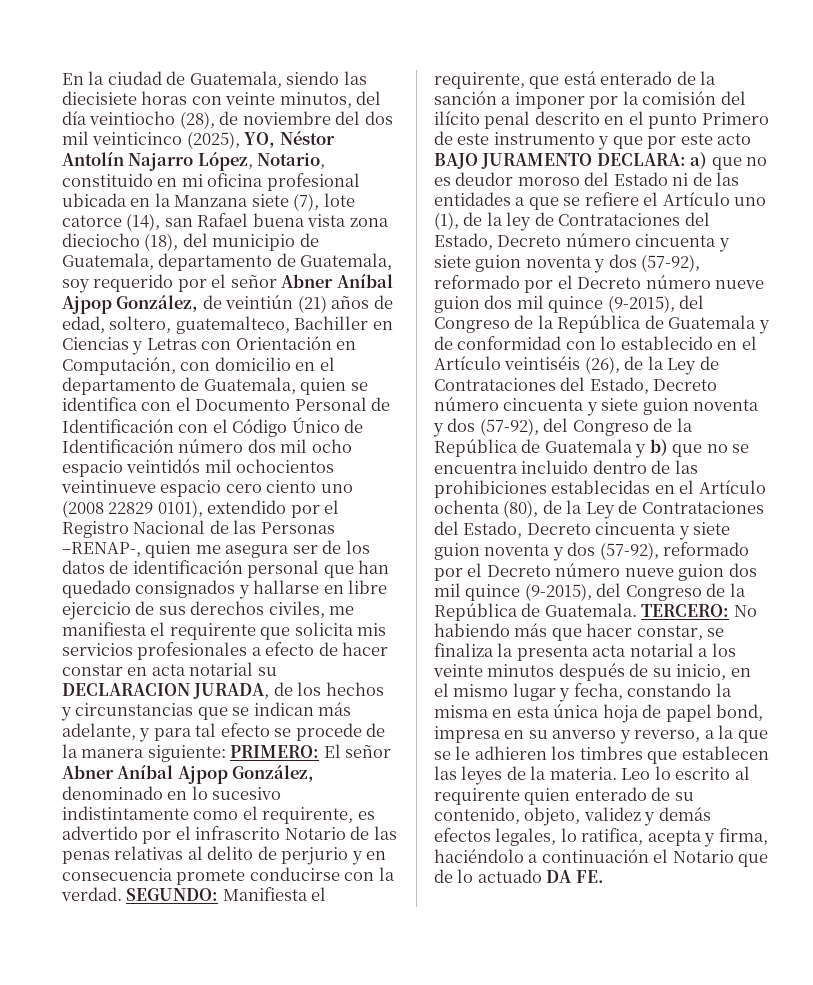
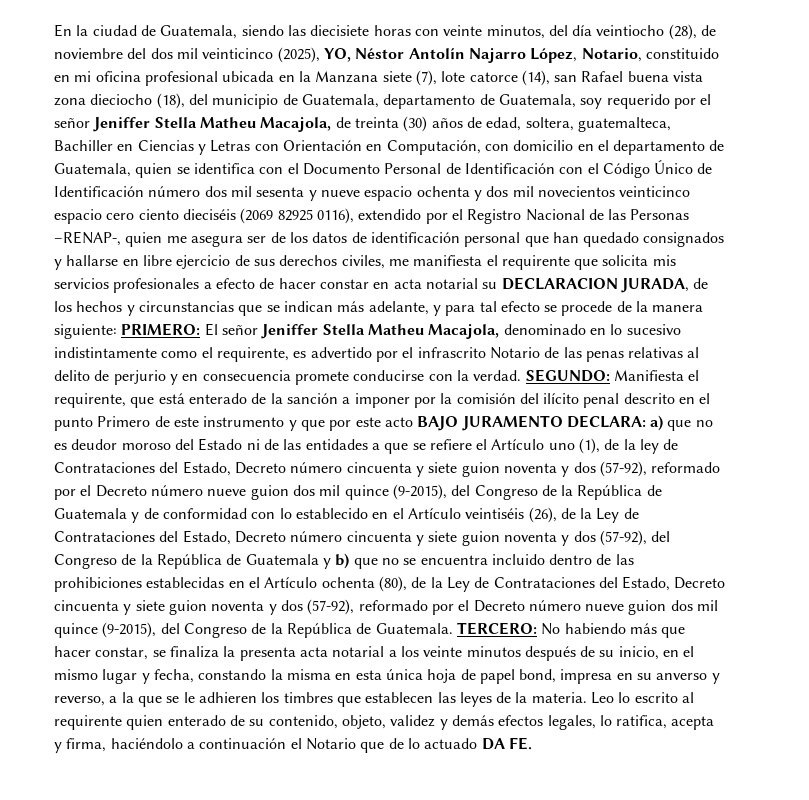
- En la ciudad de Guatemala, siendo las diecisiete horas con veinte minutos, del día veintiocho (28), de noviembre del dos mil veinticinco (2025), YO, Néstor Antolín Najarro López, Notario, constituido en mi oficina profesional ubicada en la Manzana siete (7), lote catorce (14), san Rafael buena vista zona dieciocho (18), del municipio de Guatemala, departamento de Guatemala, soy requerido por el señor Abner Aníbal Ajpop González, de veintiún (21) años de edad, soltero, guatemalteco, Bachiller en Ciencias y Letras con Orientación en Computación, con domicilio en el departamento de Guatemala, quien se identifica con el Documento Personal de Identificación con el Código Único de Identificación número dos mil ocho espacio veintidós mil ochocientos veintinueve espacio cero ciento uno (2008 22829 0101), extendido por el Registro Nacional de las Personas –RENAP-, quien me asegura ser de los datos de identificación personal que han quedado consignados y hallarse en libre ejercicio de sus derechos civiles, me manifiesta el requirente que solicita mis servicios profesionales a efecto de hacer constar en acta notarial su DECLARACION JURADA, de los hechos y circunstancias que se indican más adelante, y para tal efecto se procede de la manera siguiente:
+ En la ciudad de Guatemala, siendo las diecisiete horas con veinte minutos, del día veintiocho (28), de noviembre del dos mil veinticinco (2025), YO, Néstor Antolín Najarro López, Notario, constituido en mi oficina profesional ubicada en la Manzana siete (7), lote catorce (14), san Rafael buena vista zona dieciocho (18), del municipio de Guatemala, departamento de Guatemala, soy requerido por el señor Jeniffer Stella Matheu Macajola, de treinta (30) años de edad, soltera, guatemalteca, Bachiller en Ciencias y Letras con Orientación en Computación, con domicilio en el departamento de Guatemala, quien se identifica con el Documento Personal de Identificación con el Código Único de Identificación número dos mil sesenta y nueve espacio ochenta y dos mil novecientos veinticinco espacio cero ciento dieciséis (2069 82925 0116), extendido por el Registro Nacional de las Personas –RENAP-, quien me asegura ser de los datos de identificación personal que han quedado consignados y hallarse en libre ejercicio de sus derechos civiles, me manifiesta el requirente que solicita mis servicios profesionales a efecto de hacer constar en acta notarial su DECLARACION JURADA, de los hechos y circunstancias que se indican más adelante, y para tal efecto se procede de la manera siguiente:
- El señor Abner Aníbal Ajpop González, denominado en lo sucesivo indistintamente como el requirente, es advertido por el infrascrito Notario de las penas relativas al delito de perjurio y en consecuencia promete conducirse con la verdad.
+ El señor Jeniffer Stella Matheu Macajola, denominado en lo sucesivo indistintamente como el requirente, es advertido por el infrascrito Notario de las penas relativas al delito de perjurio y en consecuencia promete conducirse con la verdad.

